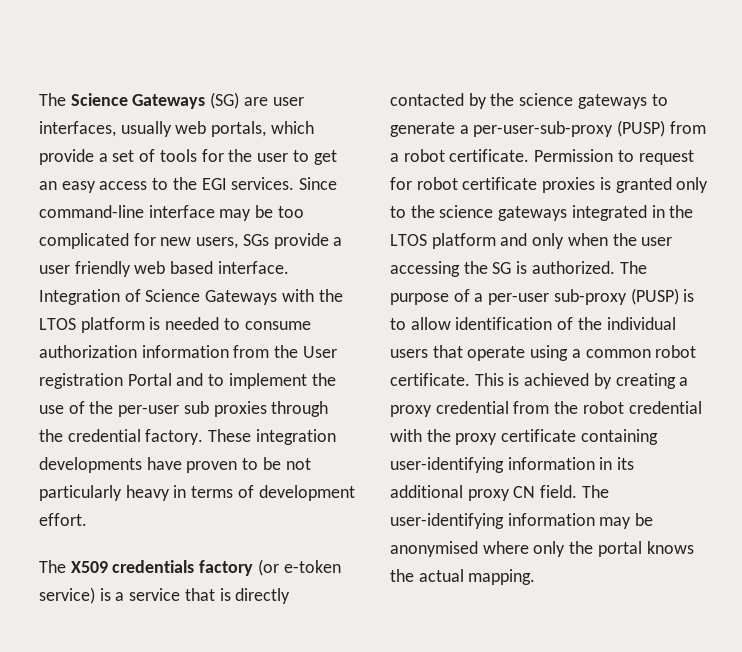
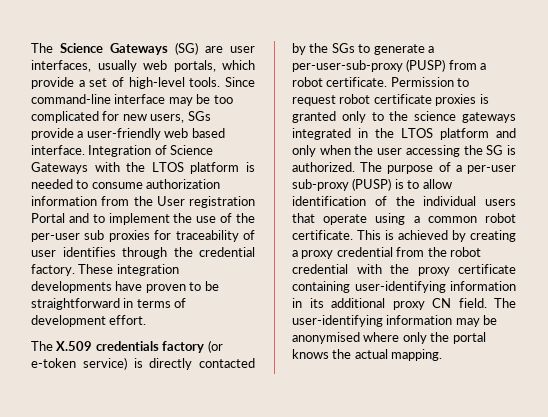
- The Science Gateways (SG) are user interfaces, usually web portals, which provide a set of tools for the user to get an easy access to the EGI services.
+ The Science Gateways (SG) are user interfaces, usually web portals, which provide a set of high-level tools.
- Since command-line interface may be too complicated for new users, SGs provide a user friendly web based interface.
+ Since command-line interface may be too complicated for new users, SGs provide a user-friendly web based interface.
- Integration of Science Gateways with the LTOS platform is needed to consume authorization information from the User registration Portal and to implement the use of the per-user sub proxies through the credential factory.
+ Integration of Science Gateways with the LTOS platform is needed to consume authorization information from the User registration Portal and to implement the use of the per-user sub proxies for traceability of user identifies through the credential factory.
- These integration developments have proven to be not particularly heavy in terms of development effort.
+ These integration developments have proven to be straightforward in terms of development effort.
- The X509 credentials factory (or e-token service) is a service that is directly contacted by the science gateways to generate a per-user-sub-proxy (PUSP) from a robot certificate.
+ The X.509 credentials factory (or e-token service) is directly contacted by the SGs to generate a per-user-sub-proxy (PUSP) from a robot certificate.
- Permission to request for robot certificate proxies is granted only to the science gateways integrated in the LTOS platform and only when the user accessing the SG is authorized.
+ Permission to request robot certificate proxies is granted only to the science gateways integrated in the LTOS platform and only when the user accessing the SG is authorized.

